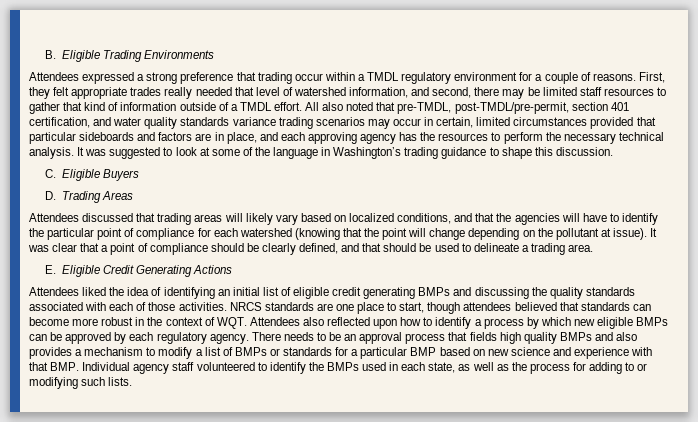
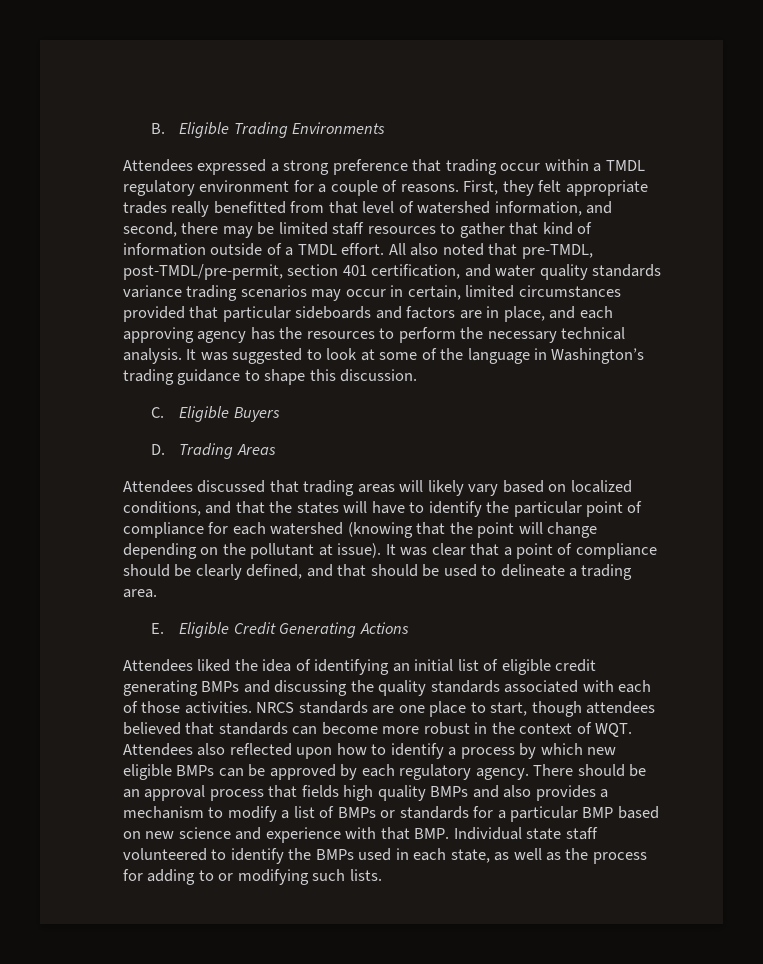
- First, they felt appropriate trades really needed that level of watershed information, and second, there may be limited staff resources to gather that kind of information outside of a TMDL effort.
+ First, they felt appropriate trades really benefitted from that level of watershed information, and second, there may be limited staff resources to gather that kind of information outside of a TMDL effort.
- Attendees discussed that trading areas will likely vary based on localized conditions, and that the agencies will have to identify the particular point of compliance for each watershed (knowing that the point will change depending on the pollutant at issue).
+ Attendees discussed that trading areas will likely vary based on localized conditions, and that the states will have to identify the particular point of compliance for each watershed (knowing that the point will change depending on the pollutant at issue).
- There needs to be an approval process that fields high quality BMPs and also provides a mechanism to modify a list of BMPs or standards for a particular BMP based on new science and experience with that BMP. Individual agency staff volunteered to identify the BMPs used in each state, as well as the process for adding to or modifying such lists.
+ There should be an approval process that fields high quality BMPs and also provides a mechanism to modify a list of BMPs or standards for a particular BMP based on new science and experience with that BMP. Individual state staff volunteered to identify the BMPs used in each state, as well as the process for adding to or modifying such lists.

